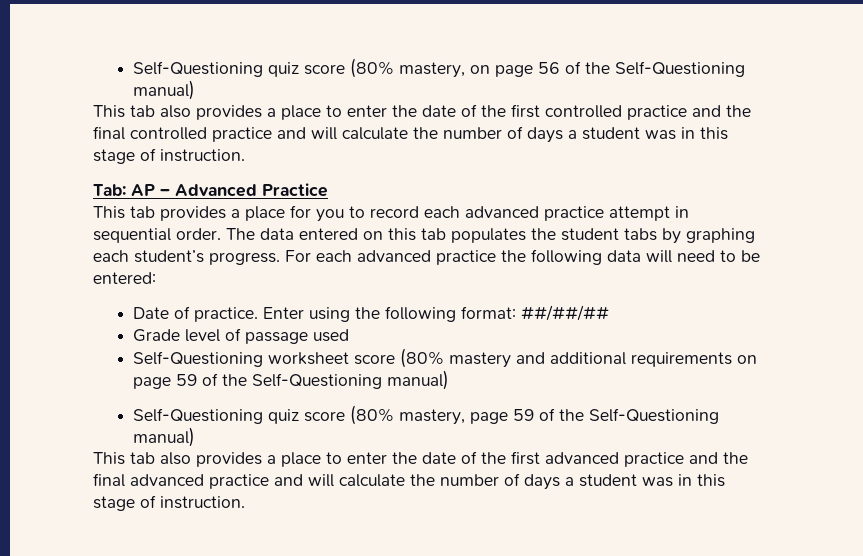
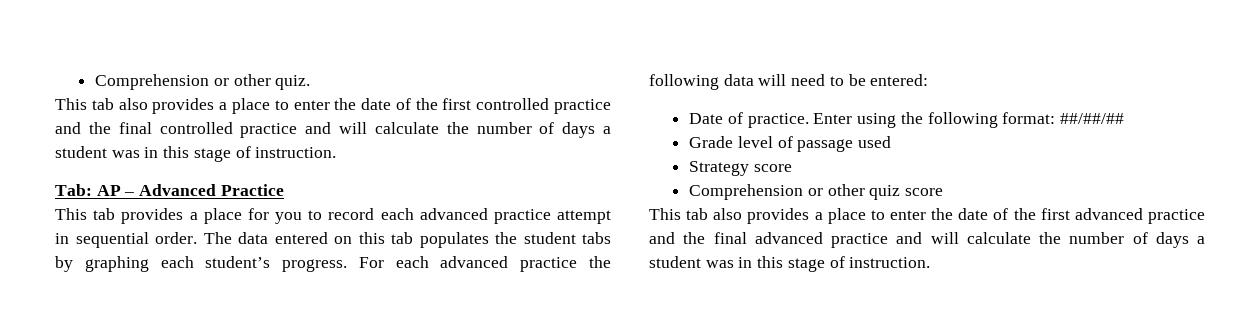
- Self-Questioning quiz score (80% mastery, on page 56 of the Self-Questioning manual)
+ Comprehension or other quiz.
- Self-Questioning worksheet score (80% mastery and additional requirements on page 59 of the Self-Questioning manual)
- Self-Questioning quiz score (80% mastery, page 59 of the Self-Questioning manual)
+ Strategy score
+ Comprehension or other quiz score

